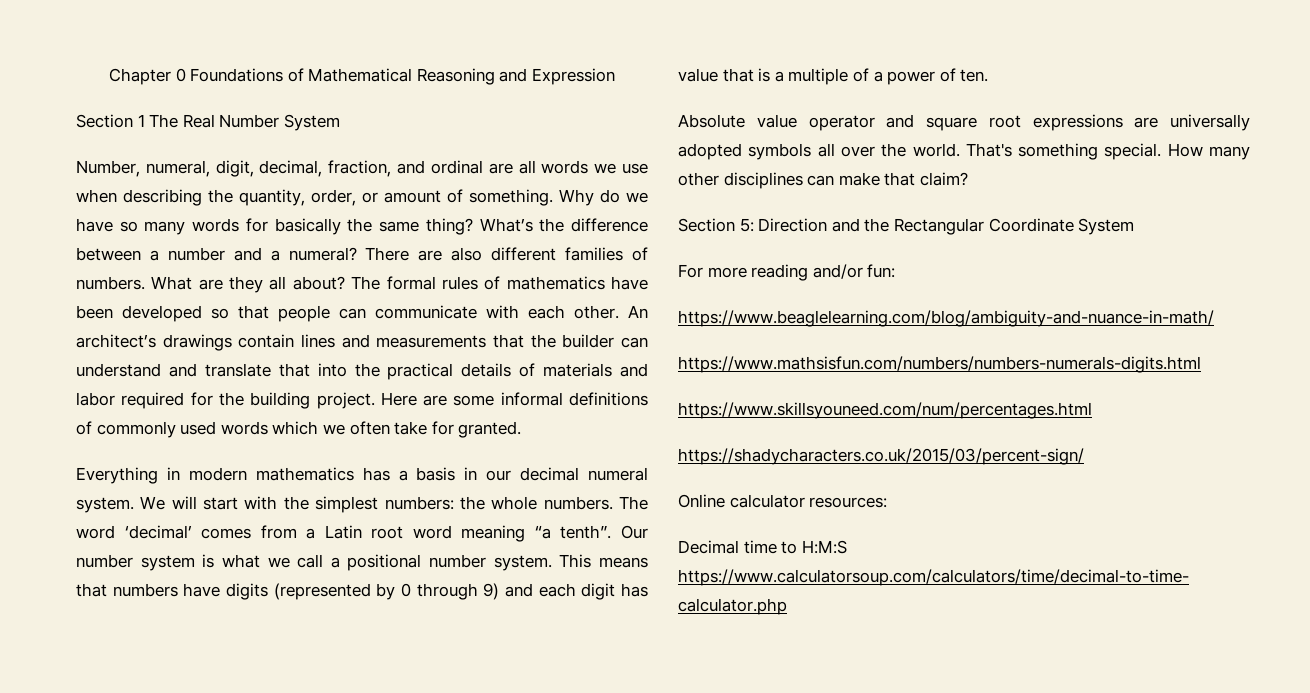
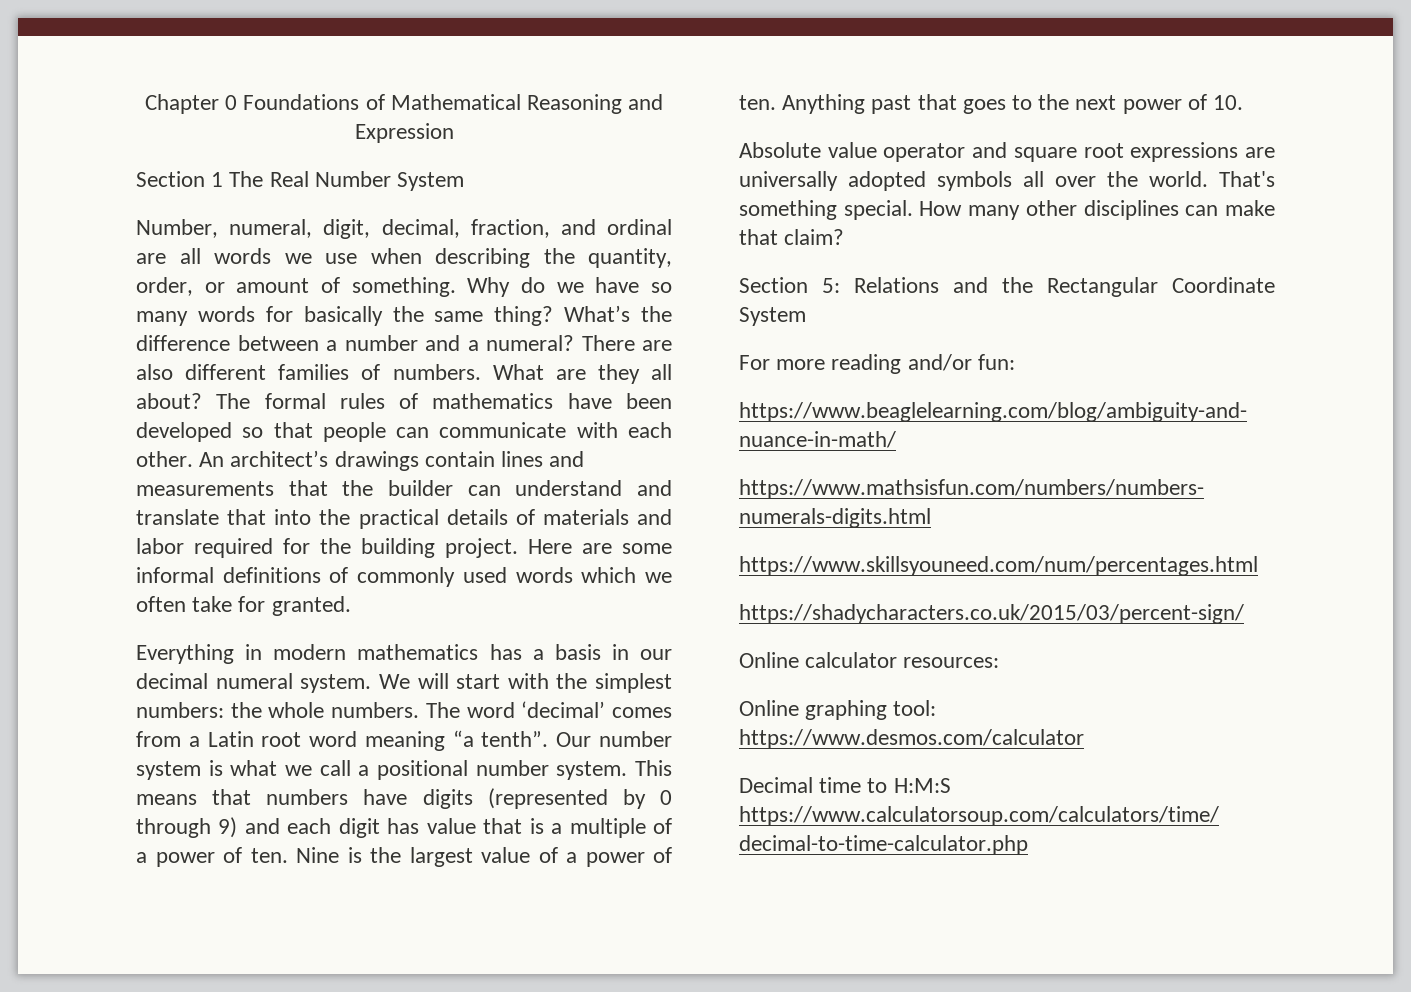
+ Nine is the largest value of a power of ten. Anything past that goes to the next power of 10.
- Section 5: Direction and the Rectangular Coordinate System
+ Section 5: Relations and the Rectangular Coordinate System
+ Online graphing tool: https://www.desmos.com/calculator

